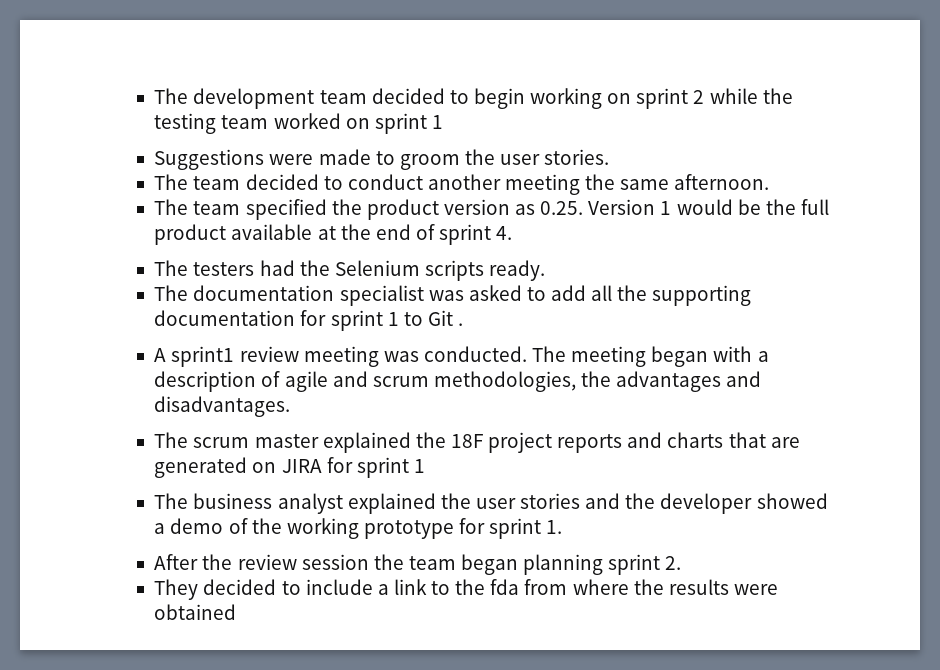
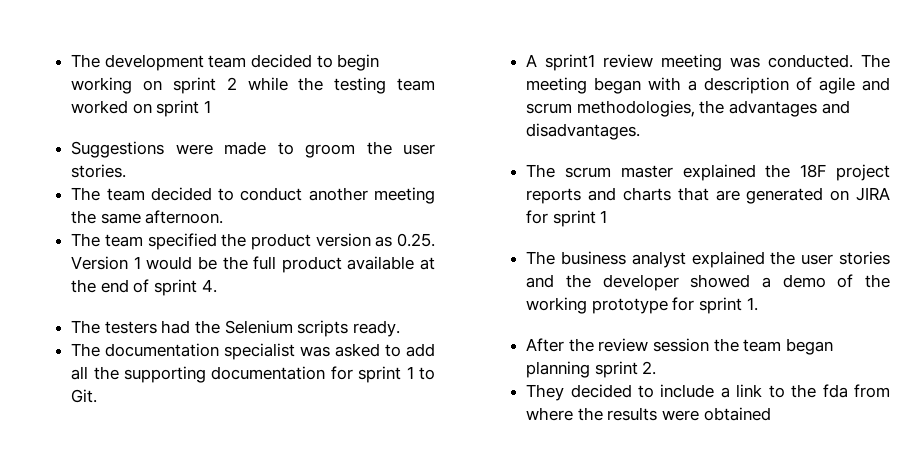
- The documentation specialist was asked to add all the supporting documentation for sprint 1 to Git .
+ The documentation specialist was asked to add all the supporting documentation for sprint 1 to Git.

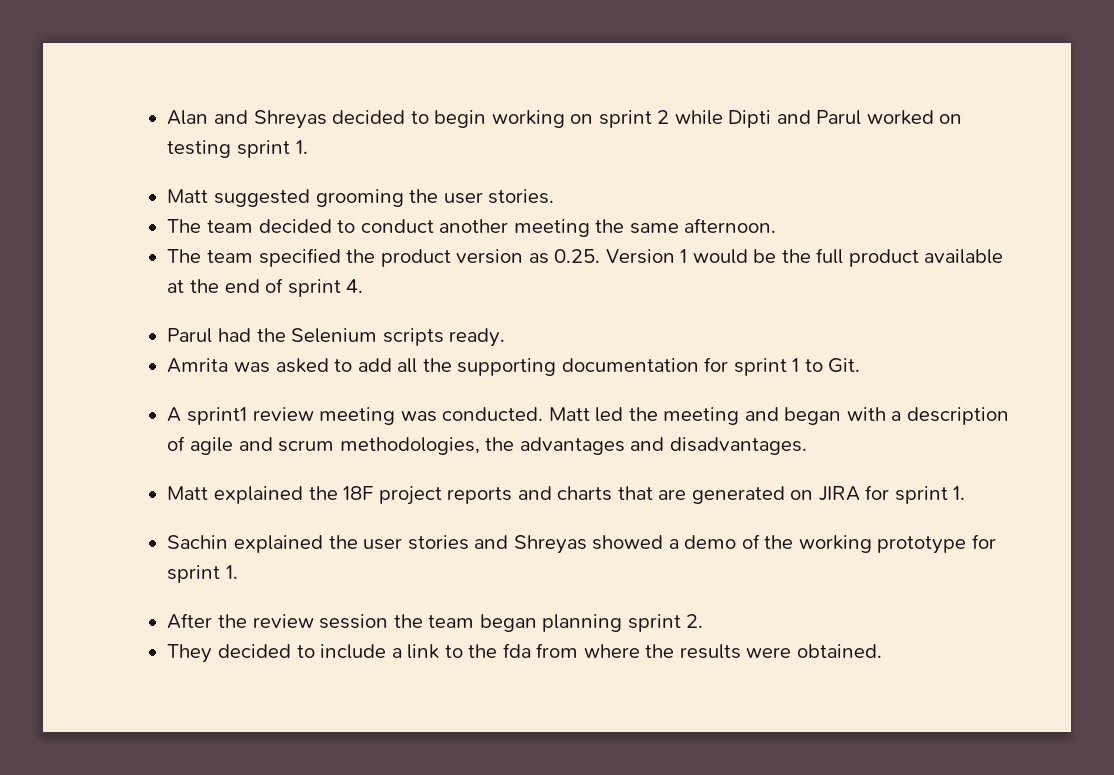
- The development team decided to begin working on sprint 2 while the testing team worked on sprint 1
- Suggestions were made to groom the user stories.
+ Alan and Shreyas decided to begin working on sprint 2 while Dipti and Parul worked on testing sprint 1.
+ Matt suggested grooming the user stories.
- The testers had the Selenium scripts ready.
+ Parul had the Selenium scripts ready.
- The documentation specialist was asked to add all the supporting documentation for sprint 1 to Git.
+ Amrita was asked to add all the supporting documentation for sprint 1 to Git.
- The meeting began with a description of agile and scrum methodologies, the advantages and disadvantages.
+ Matt led the meeting and began with a description of agile and scrum methodologies, the advantages and disadvantages.
- The scrum master explained the 18F project reports and charts that are generated on JIRA for sprint 1
- The business analyst explained the user stories and the developer showed a demo of the working prototype for sprint 1.
+ Matt explained the 18F project reports and charts that are generated on JIRA for sprint 1.
+ Sachin explained the user stories and Shreyas showed a demo of the working prototype for sprint 1.
- They decided to include a link to the fda from where the results were obtained
+ They decided to include a link to the fda from where the results were obtained.

